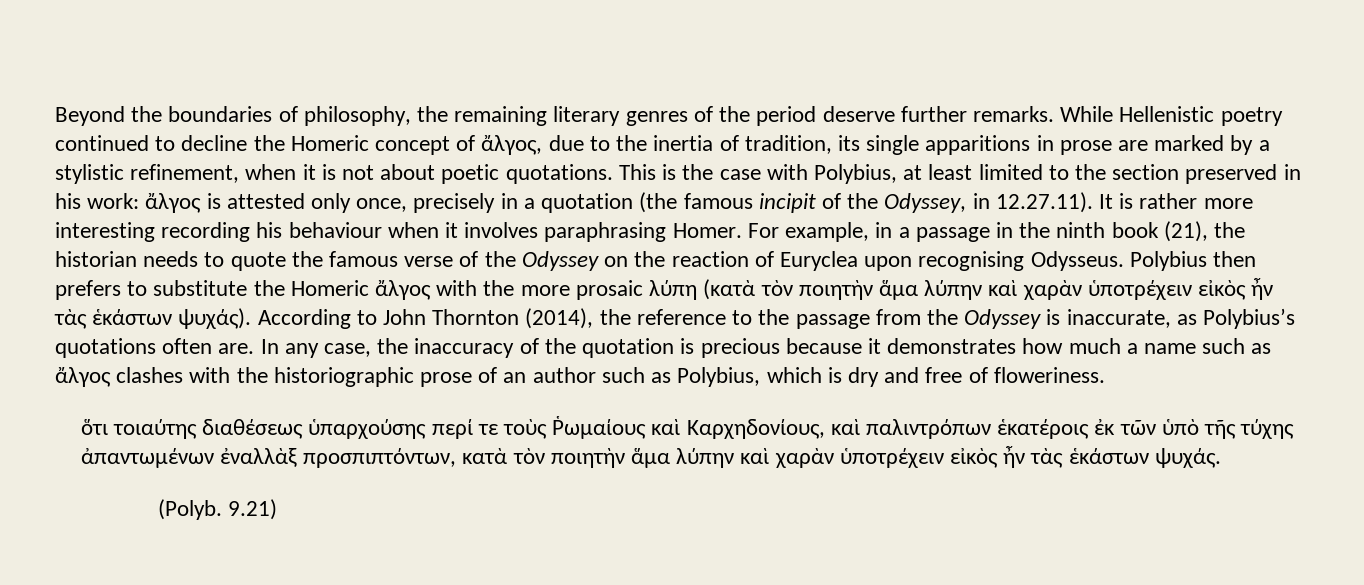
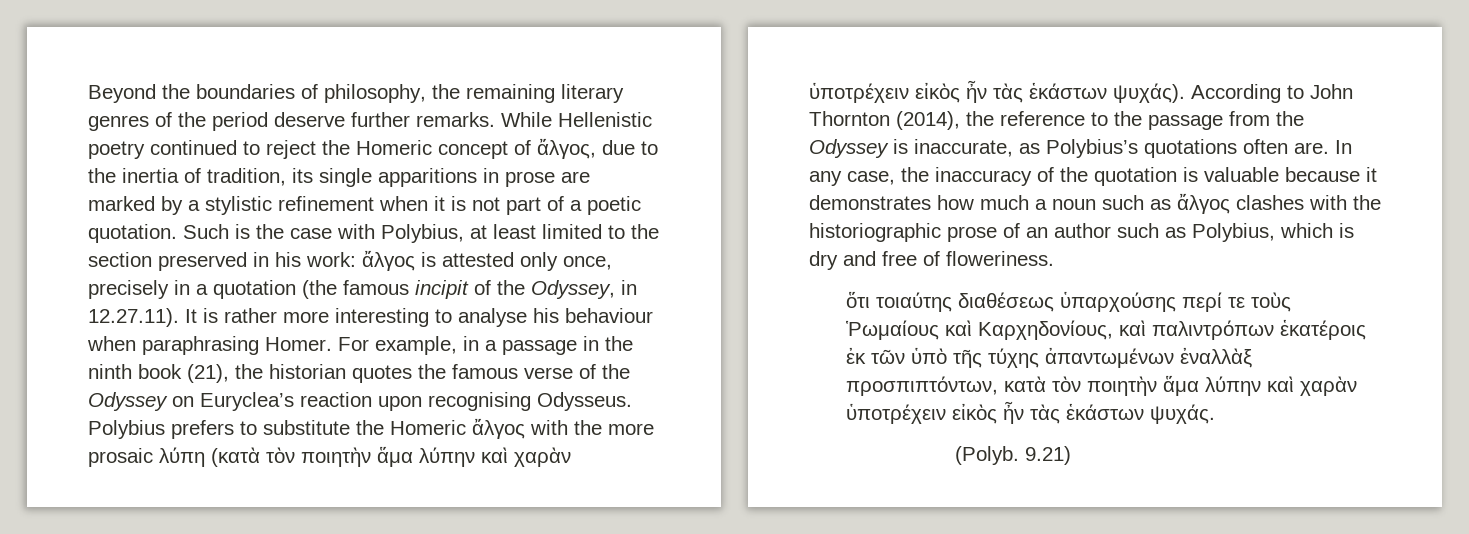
- While Hellenistic poetry continued to decline the Homeric concept of ἄλγος, due to the inertia of tradition, its single apparitions in prose are marked by a stylistic refinement, when it is not about poetic quotations. This is the case with Polybius, at least limited to the section preserved in his work:
+ While Hellenistic poetry continued to reject the Homeric concept of ἄλγος, due to the inertia of tradition, its single apparitions in prose are marked by a stylistic refinement when it is not part of a poetic quotation. Such is the case with Polybius, at least limited to the section preserved in his work:
- ἄλγος is attested only once, precisely in a quotation (the famous incipit of the Odyssey, in 12.27.11). It is rather more interesting recording his behaviour when it involves paraphrasing Homer.
+ ἄλγος is attested only once, precisely in a quotation (the famous incipit of the Odyssey, in 12.27.11). It is rather more interesting to analyse his behaviour when paraphrasing Homer.
- For example, in a passage in the ninth book (21), the historian needs to quote the famous verse of the Odyssey on the reaction of Euryclea upon recognising Odysseus.
+ For example, in a passage in the ninth book (21), the historian quotes the famous verse of the Odyssey on Euryclea’s reaction upon recognising Odysseus.
- Polybius then prefers to substitute the Homeric ἄλγος with the more prosaic λύπη (κατὰ τὸν ποιητὴν ἅμα λύπην καὶ χαρὰν ὑποτρέχειν εἰκὸς ἦν τὰς ἑκάστων ψυχάς).
+ Polybius prefers to substitute the Homeric ἄλγος with the more prosaic λύπη (κατὰ τὸν ποιητὴν ἅμα λύπην καὶ χαρὰν ὑποτρέχειν εἰκὸς ἦν τὰς ἑκάστων ψυχάς).
- In any case, the inaccuracy of the quotation is precious because it demonstrates how much a name such as ἄλγος clashes with the historiographic prose of an author such as Polybius, which is dry and free of floweriness.
+ In any case, the inaccuracy of the quotation is valuable because it demonstrates how much a noun such as ἄλγος clashes with the historiographic prose of an author such as Polybius, which is dry and free of floweriness.

